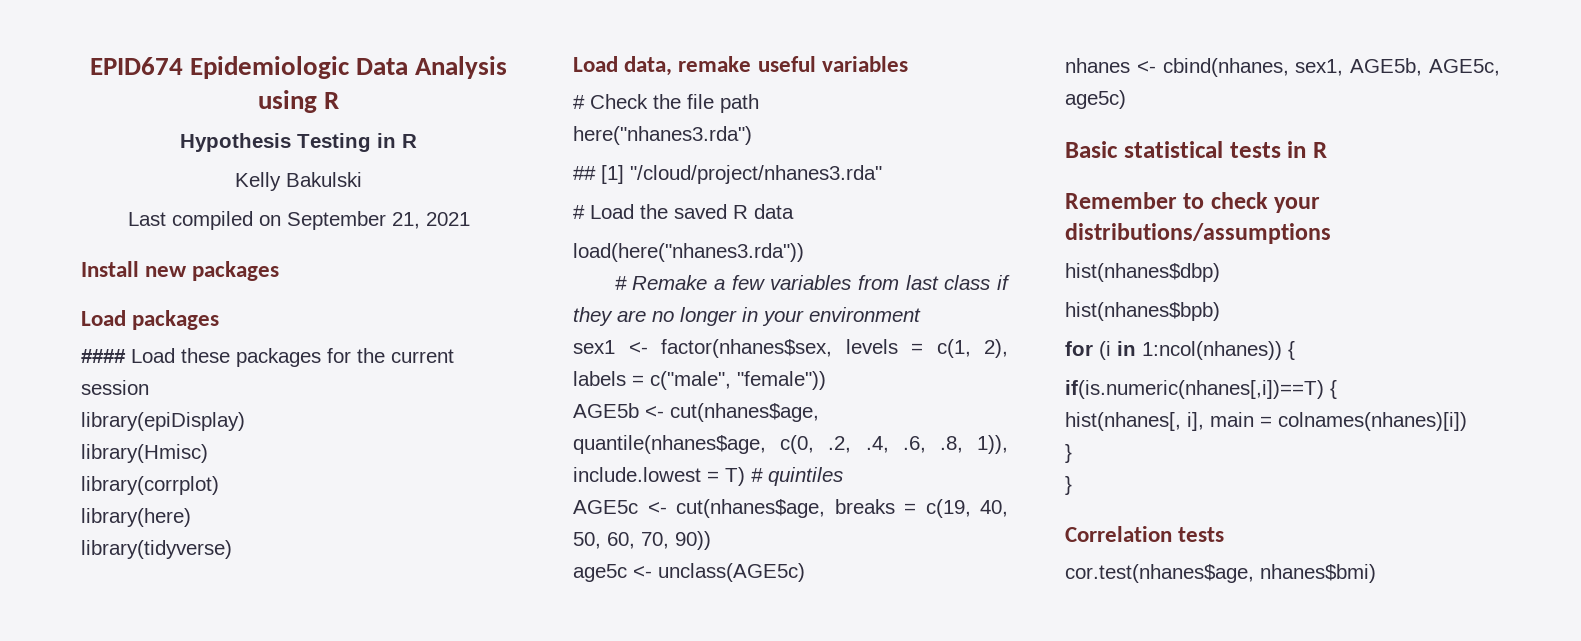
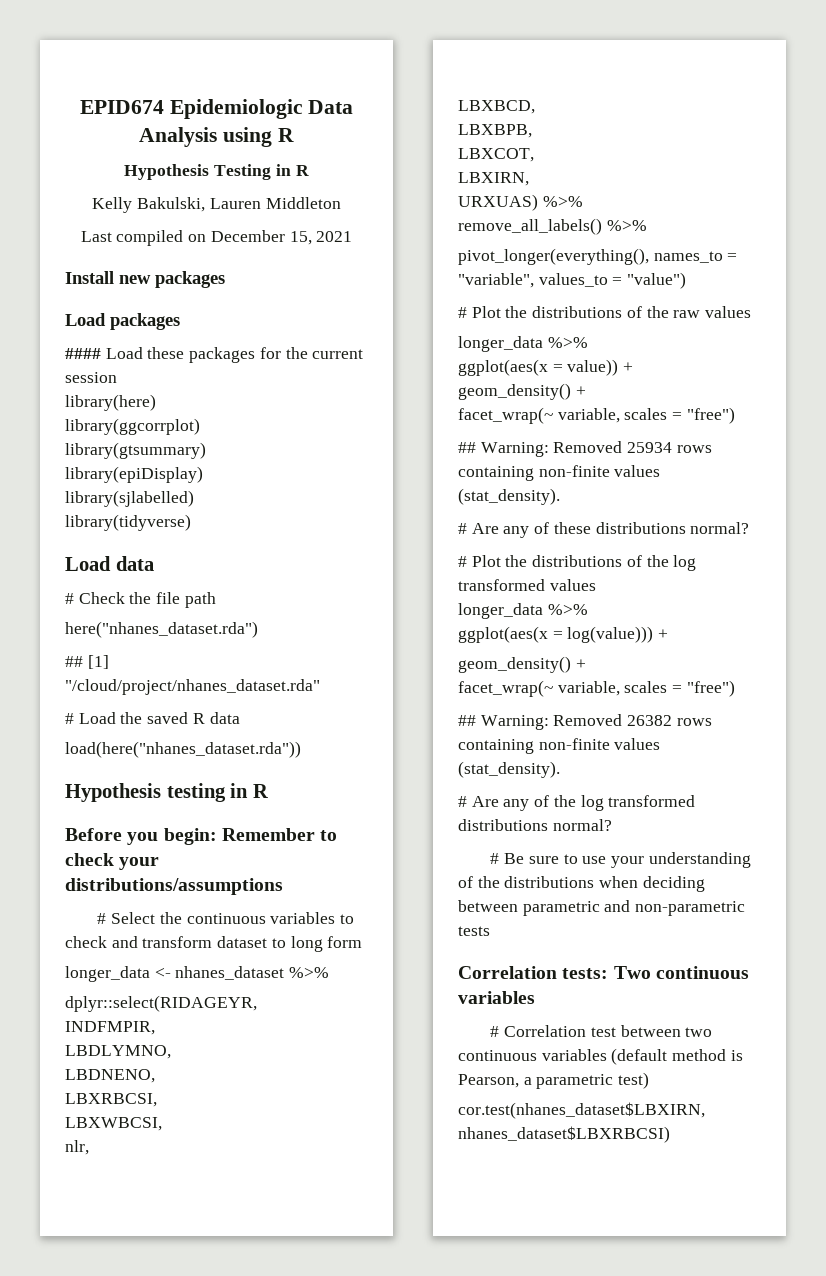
- Kelly Bakulski
+ Kelly Bakulski, Lauren Middleton
- Last compiled on September 21, 2021
+ Last compiled on December 15, 2021
+ library(here)
+ library(ggcorrplot)
+ library(gtsummary)
  library(epiDisplay)
- library(Hmisc)
- library(corrplot)
- library(here)
+ library(sjlabelled)
  library(tidyverse)
- Load data, remake useful variables
+ Load data
- here("nhanes3.rda")
+ here("nhanes_dataset.rda")
- ## [1] "/cloud/project/nhanes3.rda"
+ ## [1] "/cloud/project/nhanes_dataset.rda"
- load(here("nhanes3.rda"))
- # Remake a few variables from last class if they are no longer in your environment
- sex1 <- factor(nhanes$sex, levels = c(1, 2), labels = c("male", "female"))
- AGE5b <- cut(nhanes$age, quantile(nhanes$age, c(0, .2, .4, .6, .8, 1)), include.lowest = T) # quintiles
- AGE5c <- cut(nhanes$age, breaks = c(19, 40, 50, 60, 70, 90))
- age5c <- unclass(AGE5c)
- nhanes <- cbind(nhanes, sex1, AGE5b, AGE5c, age5c)
- Basic statistical tests in R
- Remember to check your distributions/assumptions
+ load(here("nhanes_dataset.rda"))
+ Hypothesis testing in R
+ Before you begin: Remember to check your distributions/assumptions
- hist(nhanes$dbp)
- hist(nhanes$bpb)
- for (i in 1:ncol(nhanes)) {
- if(is.numeric(nhanes[,i])==T) {
- hist(nhanes[, i], main = colnames(nhanes)[i])
- }
- }
- Correlation tests
- cor.test(nhanes$age, nhanes$bmi)
+ # Select the continuous variables to check and transform dataset to long form
+ longer_data <- nhanes_dataset %>%
+ dplyr::select(RIDAGEYR,
+ INDFMPIR,
+ LBDLYMNO,
+ LBDNENO,
+ LBXRBCSI,
+ LBXWBCSI,
+ nlr,
+ LBXBCD,
+ LBXBPB,
+ LBXCOT,
+ LBXIRN,
+ URXUAS) %>%
+ remove_all_labels() %>%
+ pivot_longer(everything(), names_to = "variable", values_to = "value")
+ # Plot the distributions of the raw values
+ longer_data %>%
+ ggplot(aes(x = value)) +
+ geom_density() +
+ facet_wrap(~ variable, scales = "free")
+ ## Warning: Removed 25934 rows containing non-finite values (stat_density).
+ # Are any of these distributions normal?
+ # Plot the distributions of the log transformed values
+ longer_data %>%
+ ggplot(aes(x = log(value))) +
+ geom_density() +
+ facet_wrap(~ variable, scales = "free")
+ ## Warning: Removed 26382 rows containing non-finite values (stat_density).
+ # Are any of the log transformed distributions normal?
+ # Be sure to use your understanding of the distributions when deciding between parametric and non-parametric tests
+ Correlation tests: Two continuous variables
+ # Correlation test between two continuous variables (default method is Pearson, a parametric test)
+ cor.test(nhanes_dataset$LBXIRN, nhanes_dataset$LBXRBCSI)

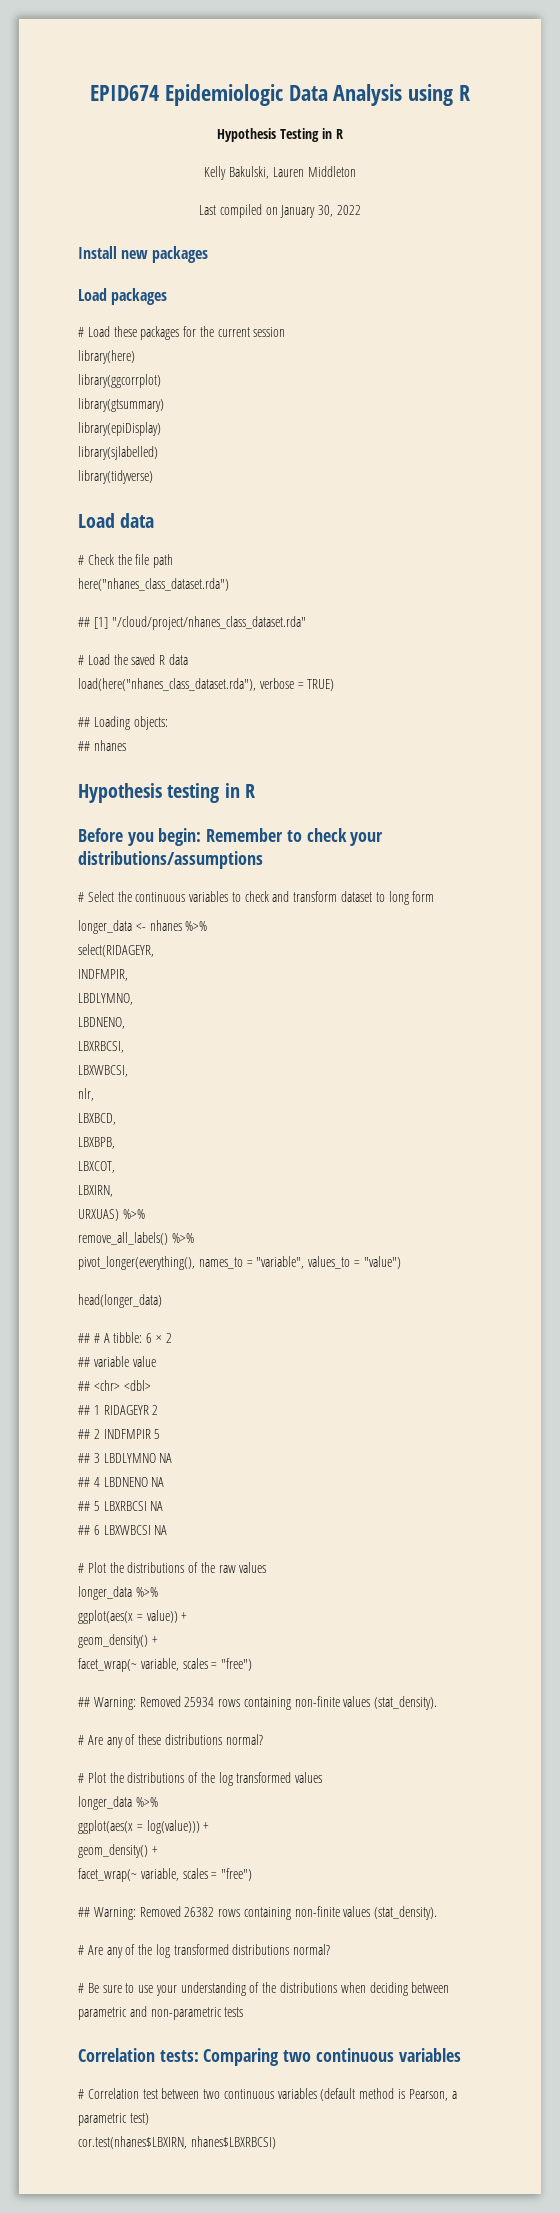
- Last compiled on December 15, 2021
+ Last compiled on January 30, 2022
- #### Load these packages for the current session
+ # Load these packages for the current session
- here("nhanes_dataset.rda")
+ here("nhanes_class_dataset.rda")
- ## [1] "/cloud/project/nhanes_dataset.rda"
+ ## [1] "/cloud/project/nhanes_class_dataset.rda"
- load(here("nhanes_dataset.rda"))
+ load(here("nhanes_class_dataset.rda"), verbose = TRUE)
+ ## Loading objects:
+ ## nhanes
- longer_data <- nhanes_dataset %>%
- dplyr::select(RIDAGEYR,
+ longer_data <- nhanes %>%
+ select(RIDAGEYR,
+ head(longer_data)
+ ## # A tibble: 6 × 2
+ ## variable value
+ ## <chr> <dbl>
+ ## 1 RIDAGEYR 2
+ ## 2 INDFMPIR 5
+ ## 3 LBDLYMNO NA
+ ## 4 LBDNENO NA
+ ## 5 LBXRBCSI NA
+ ## 6 LBXWBCSI NA
- Correlation tests: Two continuous variables
+ Correlation tests: Comparing two continuous variables
- cor.test(nhanes_dataset$LBXIRN, nhanes_dataset$LBXRBCSI)
+ cor.test(nhanes$LBXIRN, nhanes$LBXRBCSI)

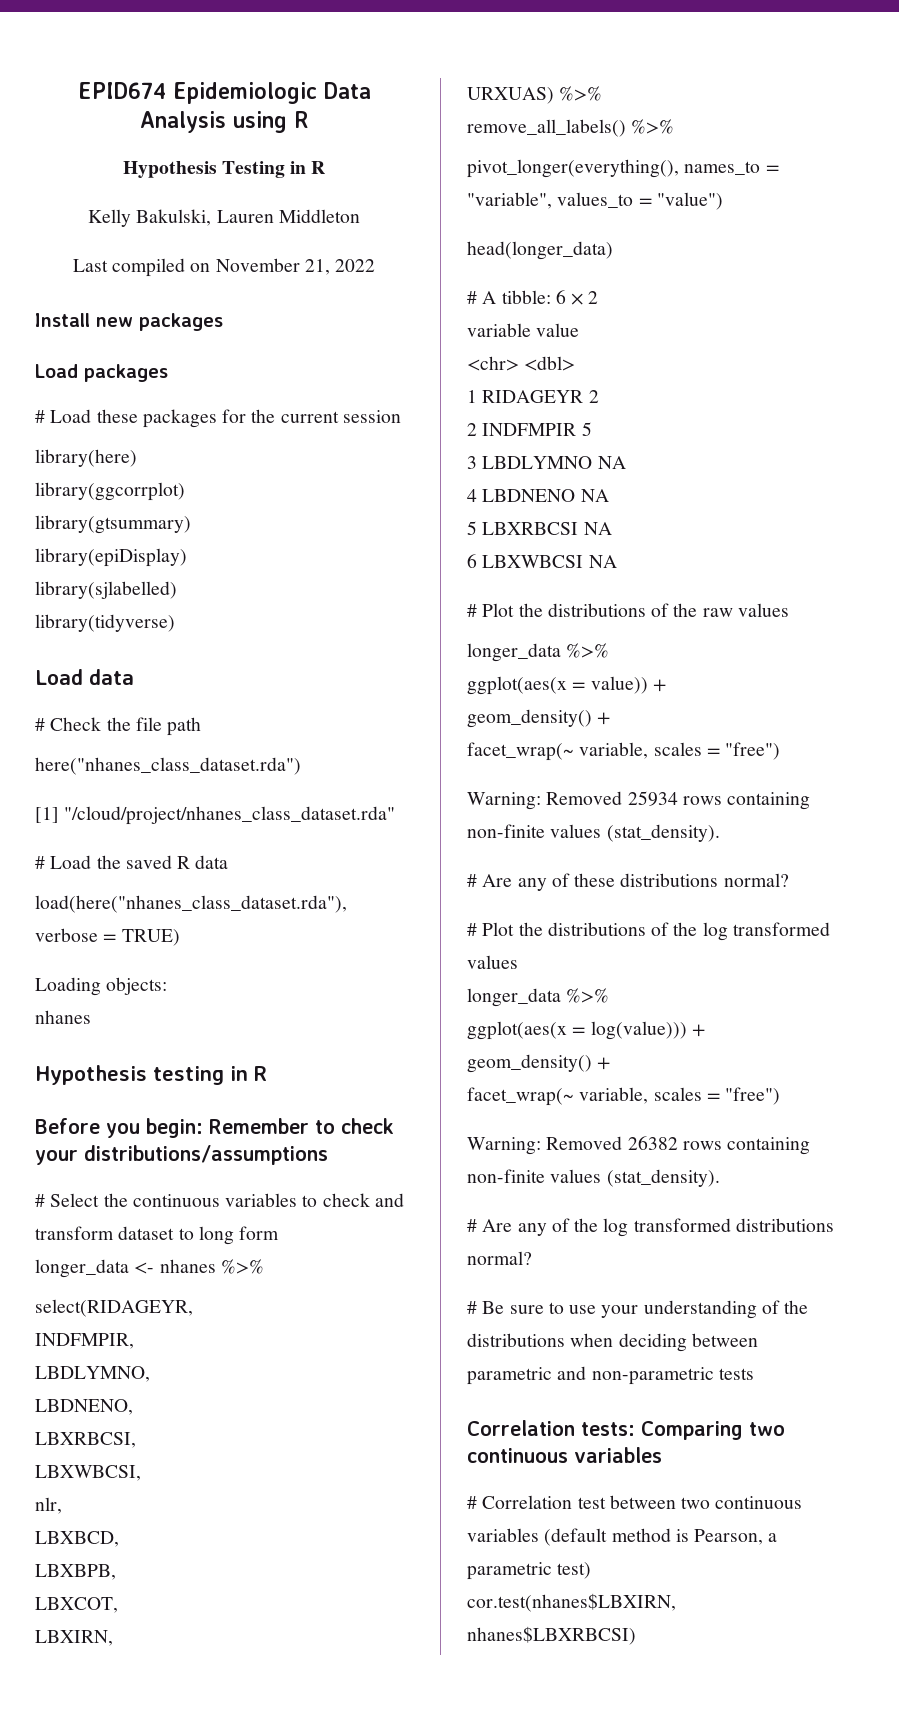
- Last compiled on January 30, 2022
+ Last compiled on November 21, 2022
- ## [1] "/cloud/project/nhanes_class_dataset.rda"
+ [1] "/cloud/project/nhanes_class_dataset.rda"
- ## Loading objects:
- ## nhanes
+ Loading objects:
+ nhanes
- ## # A tibble: 6 × 2
+ # A tibble: 6 × 2
- ## variable value
+ variable value
- ## <chr> <dbl>
+ <chr> <dbl>
- ## 1 RIDAGEYR 2
+ 1 RIDAGEYR 2
- ## 2 INDFMPIR 5
+ 2 INDFMPIR 5
- ## 3 LBDLYMNO NA
+ 3 LBDLYMNO NA
- ## 4 LBDNENO NA
+ 4 LBDNENO NA
- ## 5 LBXRBCSI NA
+ 5 LBXRBCSI NA
- ## 6 LBXWBCSI NA
+ 6 LBXWBCSI NA
- ## Warning: Removed 25934 rows containing non-finite values (stat_density).
+ Warning: Removed 25934 rows containing non-finite values (stat_density).
- ## Warning: Removed 26382 rows containing non-finite values (stat_density).
+ Warning: Removed 26382 rows containing non-finite values (stat_density).

